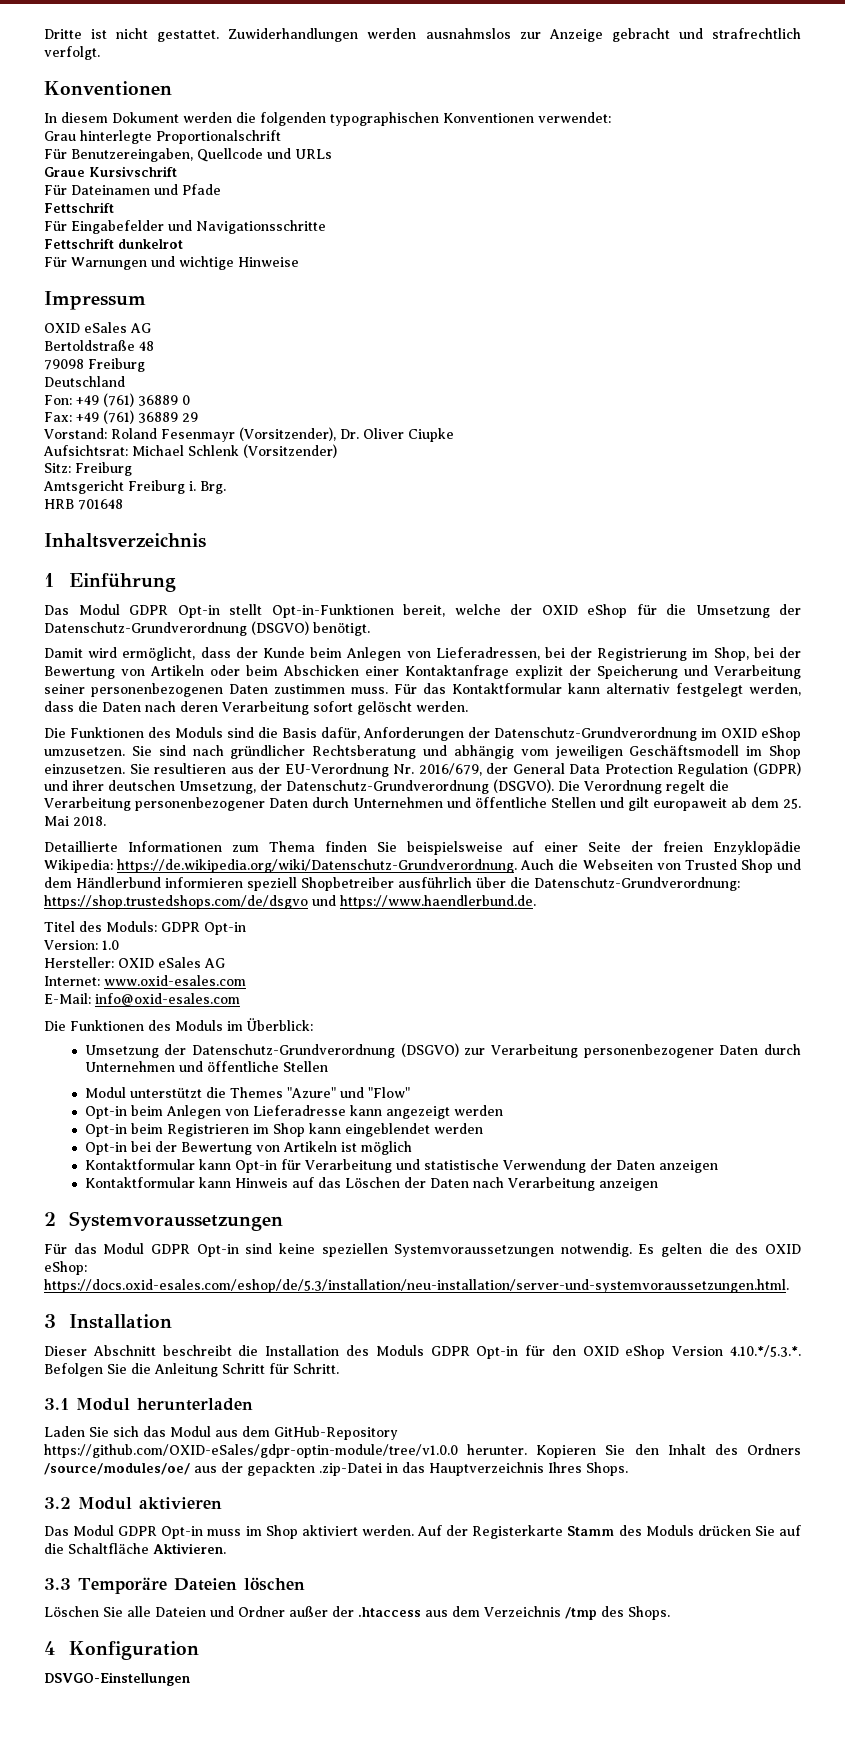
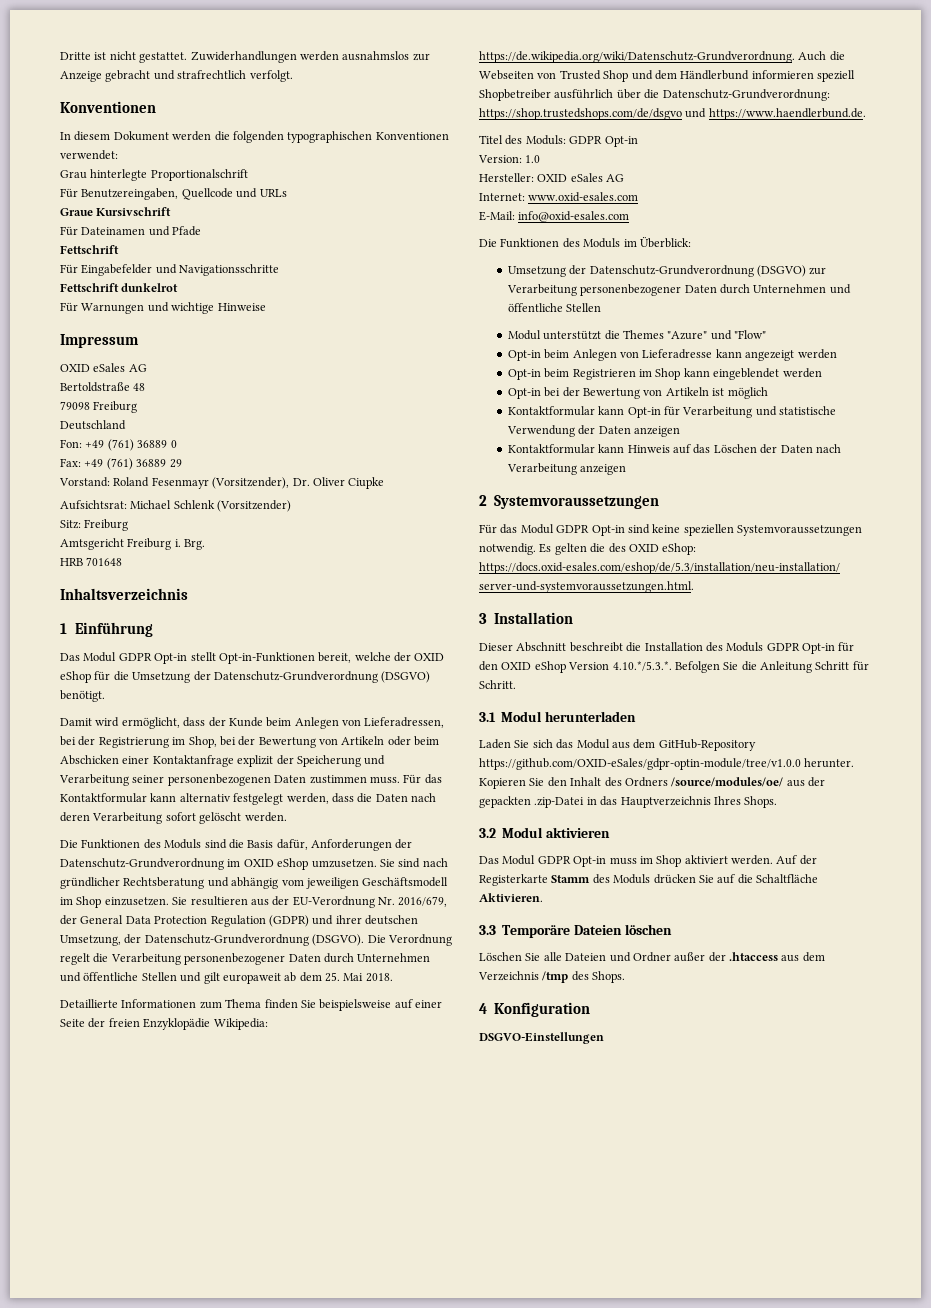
- DSVGO-Einstellungen
+ DSGVO-Einstellungen

